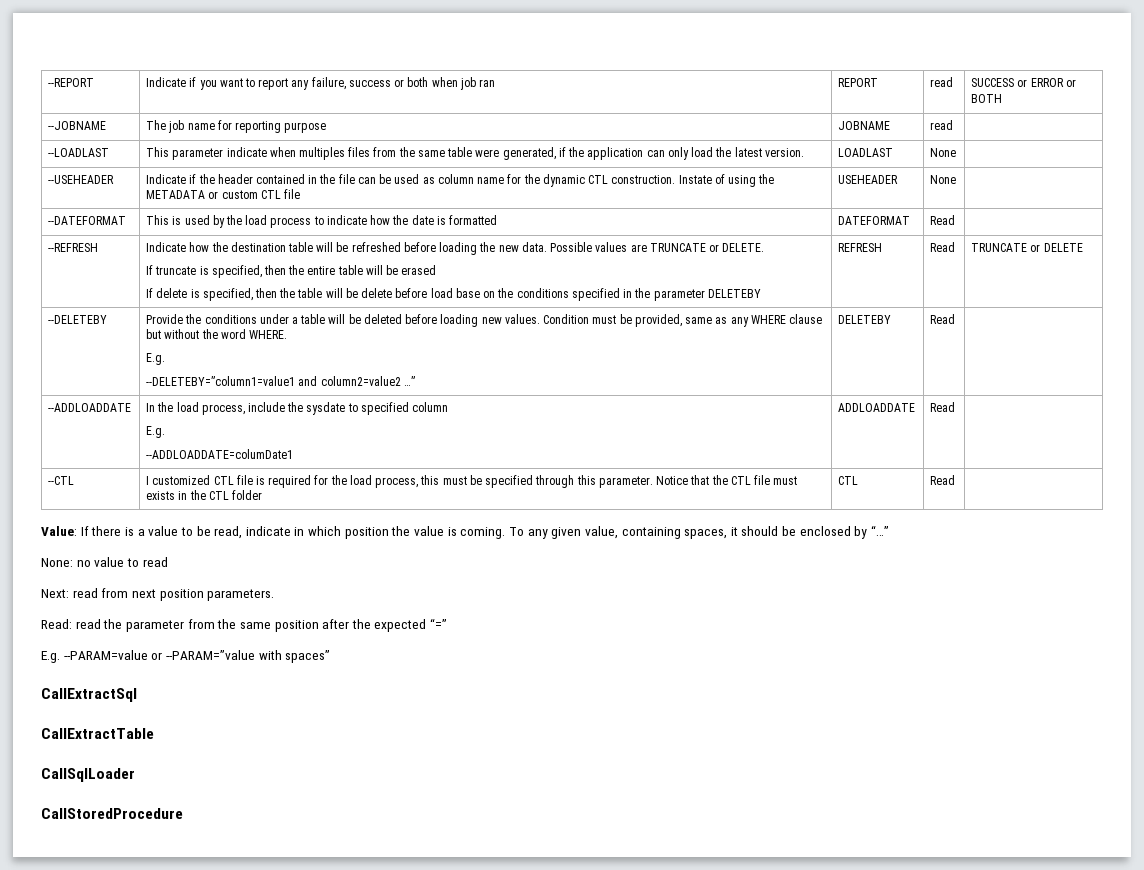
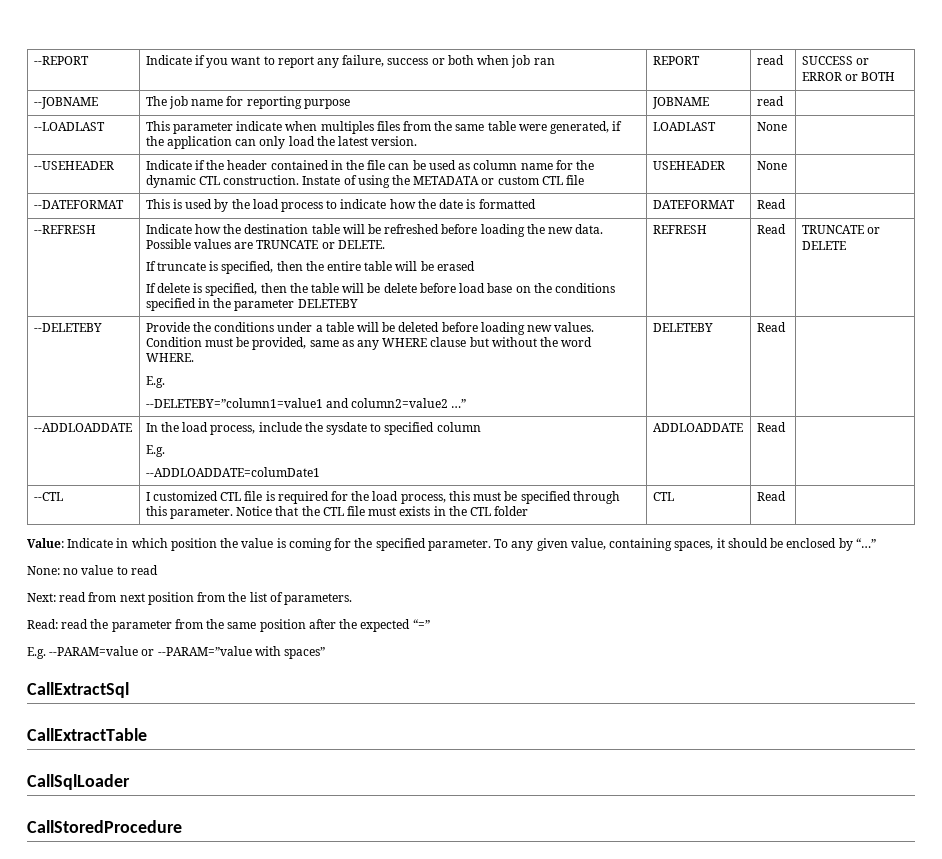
- Value: If there is a value to be read, indicate in which position the value is coming.
+ Value: Indicate in which position the value is coming for the specified parameter.
- Next: read from next position parameters.
+ Next: read from next position from the list of parameters.

